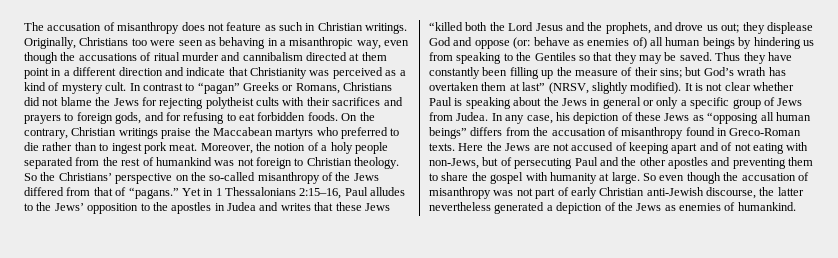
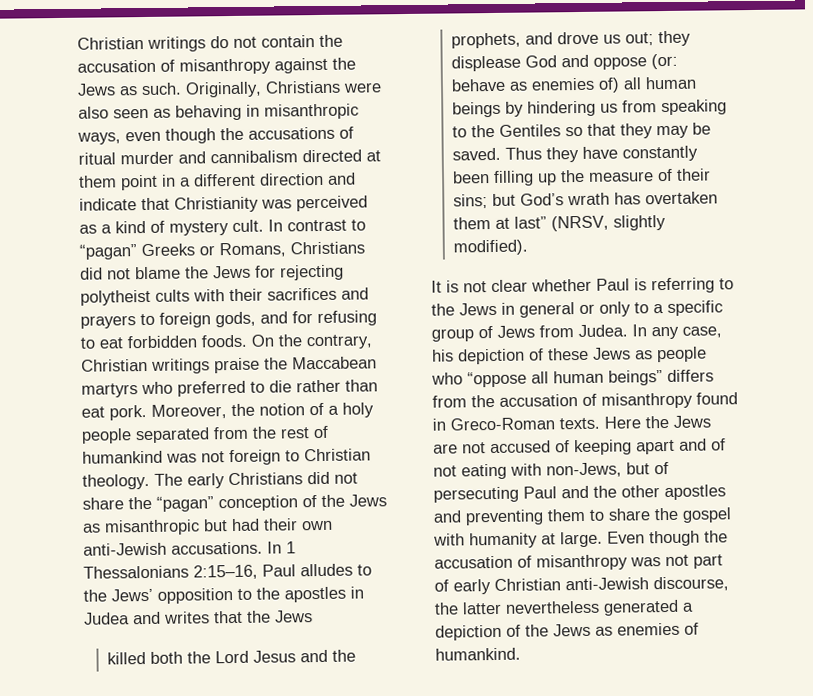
- The accusation of misanthropy does not feature as such in Christian writings. Originally, Christians too were seen as behaving in a misanthropic way, even though the accusations of ritual murder and cannibalism directed at them point in a different direction and indicate that Christianity was perceived as a kind of mystery cult.
+ Christian writings do not contain the accusation of misanthropy against the Jews as such. Originally, Christians were also seen as behaving in misanthropic ways, even though the accusations of ritual murder and cannibalism directed at them point in a different direction and indicate that Christianity was perceived as a kind of mystery cult.
- On the contrary, Christian writings praise the Maccabean martyrs who preferred to die rather than to ingest pork meat.
+ On the contrary, Christian writings praise the Maccabean martyrs who preferred to die rather than eat pork.
- So the Christians’ perspective on the so-called misanthropy of the Jews differed from that of “pagans.” Yet in 1 Thessalonians 2:15–16, Paul alludes to the Jews’ opposition to the apostles in Judea and writes that these Jews “killed both the Lord Jesus and the prophets, and drove us out; they displease God and oppose (or: behave as enemies of) all human beings by hindering us from speaking to the Gentiles so that they may be saved.
+ The early Christians did not share the “pagan” conception of the Jews as misanthropic but had their own anti-Jewish accusations. In 1 Thessalonians 2:15–16, Paul alludes to the Jews’ opposition to the apostles in Judea and writes that the Jews
+ killed both the Lord Jesus and the prophets, and drove us out; they displease God and oppose (or: behave as enemies of) all human beings by hindering us from speaking to the Gentiles so that they may be saved.
- Thus they have constantly been filling up the measure of their sins; but God’s wrath has overtaken them at last” (NRSV, slightly modified). It is not clear whether Paul is speaking about the Jews in general or only a specific group of Jews from Judea.
+ Thus they have constantly been filling up the measure of their sins; but God’s wrath has overtaken them at last” (NRSV, slightly modified).
+ It is not clear whether Paul is referring to the Jews in general or only to a specific group of Jews from Judea.
- In any case, his depiction of these Jews as “opposing all human beings” differs from the accusation of misanthropy found in Greco-Roman texts.
+ In any case, his depiction of these Jews as people who “oppose all human beings” differs from the accusation of misanthropy found in Greco-Roman texts.
- So even though the accusation of misanthropy was not part of early Christian anti-Jewish discourse, the latter nevertheless generated a depiction of the Jews as enemies of humankind.
+ Even though the accusation of misanthropy was not part of early Christian anti-Jewish discourse, the latter nevertheless generated a depiction of the Jews as enemies of humankind.

